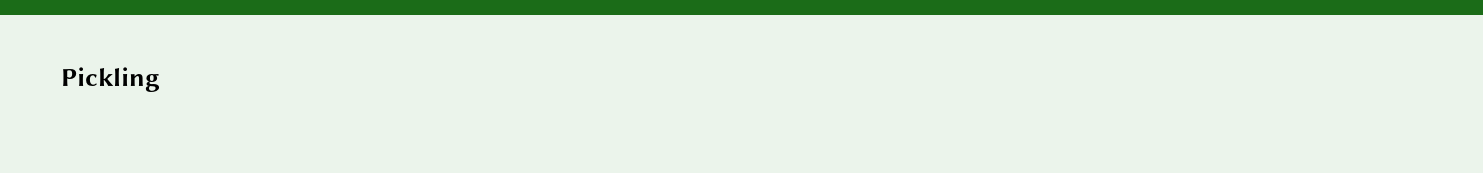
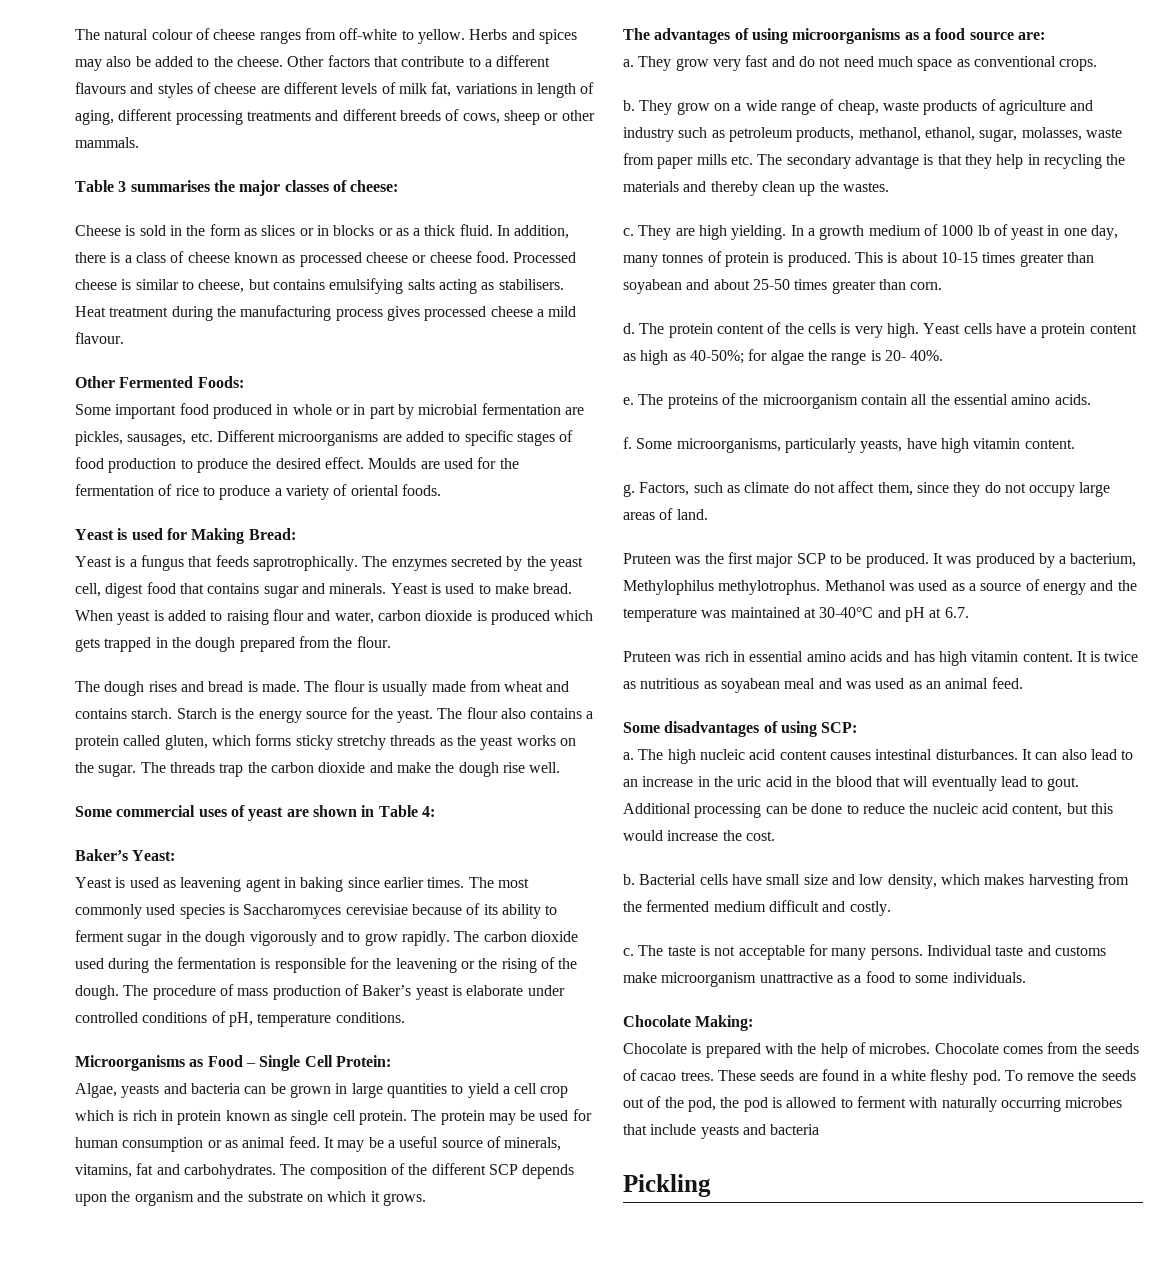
+ The natural colour of cheese ranges from off-white to yellow. Herbs and spices may also be added to the cheese. Other factors that contribute to a different flavours and styles of cheese are different levels of milk fat, variations in length of aging, different processing treatments and different breeds of cows, sheep or other mammals.
+ Table 3 summarises the major classes of cheese:
+ Cheese is sold in the form as slices or in blocks or as a thick fluid. In addition, there is a class of cheese known as processed cheese or cheese food. Processed cheese is similar to cheese, but contains emulsifying salts acting as stabilisers. Heat treatment during the manufacturing process gives processed cheese a mild flavour.
+ Other Fermented Foods:
+ Some important food produced in whole or in part by microbial fermentation are pickles, sausages, etc. Different microorganisms are added to specific stages of food production to produce the desired effect. Moulds are used for the fermentation of rice to produce a variety of oriental foods.
+ Yeast is used for Making Bread:
+ Yeast is a fungus that feeds saprotrophically. The enzymes secreted by the yeast cell, digest food that contains sugar and minerals. Yeast is used to make bread. When yeast is added to raising flour and water, carbon dioxide is produced which gets trapped in the dough prepared from the flour.
+ The dough rises and bread is made. The flour is usually made from wheat and contains starch. Starch is the energy source for the yeast. The flour also contains a protein called gluten, which forms sticky stretchy threads as the yeast works on the sugar. The threads trap the carbon dioxide and make the dough rise well.
+ Some commercial uses of yeast are shown in Table 4:
+ Baker’s Yeast:
+ Yeast is used as leavening agent in baking since earlier times. The most commonly used species is Saccharomyces cerevisiae because of its ability to ferment sugar in the dough vigorously and to grow rapidly. The carbon dioxide used during the fermentation is responsible for the leavening or the rising of the dough. The procedure of mass production of Baker’s yeast is elaborate under controlled conditions of pH, temperature conditions.
+ Microorganisms as Food – Single Cell Protein:
+ Algae, yeasts and bacteria can be grown in large quantities to yield a cell crop which is rich in protein known as single cell protein. The protein may be used for human consumption or as animal feed. It may be a useful source of minerals, vitamins, fat and carbohydrates. The composition of the different SCP depends upon the organism and the substrate on which it grows.
+ The advantages of using microorganisms as a food source are:
+ a. They grow very fast and do not need much space as conventional crops.
+ b. They grow on a wide range of cheap, waste products of agriculture and industry such as petroleum products, methanol, ethanol, sugar, molasses, waste from paper mills etc. The secondary advantage is that they help in recycling the materials and thereby clean up the wastes.
+ c. They are high yielding. In a growth medium of 1000 lb of yeast in one day, many tonnes of protein is produced. This is about 10-15 times greater than soyabean and about 25-50 times greater than corn.
+ d. The protein content of the cells is very high. Yeast cells have a protein content as high as 40-50%; for algae the range is 20- 40%.
+ e. The proteins of the microorganism contain all the essential amino acids.
+ f. Some microorganisms, particularly yeasts, have high vitamin content.
+ g. Factors, such as climate do not affect them, since they do not occupy large areas of land.
+ Pruteen was the first major SCP to be produced. It was produced by a bacterium, Methylophilus methylotrophus. Methanol was used as a source of energy and the temperature was maintained at 30-40°C and pH at 6.7.
+ Pruteen was rich in essential amino acids and has high vitamin content. It is twice as nutritious as soyabean meal and was used as an animal feed.
+ Some disadvantages of using SCP:
+ a. The high nucleic acid content causes intestinal disturbances. It can also lead to an increase in the uric acid in the blood that will eventually lead to gout. Additional processing can be done to reduce the nucleic acid content, but this would increase the cost.
+ b. Bacterial cells have small size and low density, which makes harvesting from the fermented medium difficult and costly.
+ c. The taste is not acceptable for many persons. Individual taste and customs make microorganism unattractive as a food to some individuals.
+ Chocolate Making:
+ Chocolate is prepared with the help of microbes. Chocolate comes from the seeds of cacao trees. These seeds are found in a white fleshy pod. To remove the seeds out of the pod, the pod is allowed to ferment with naturally occurring microbes that include yeasts and bacteria

